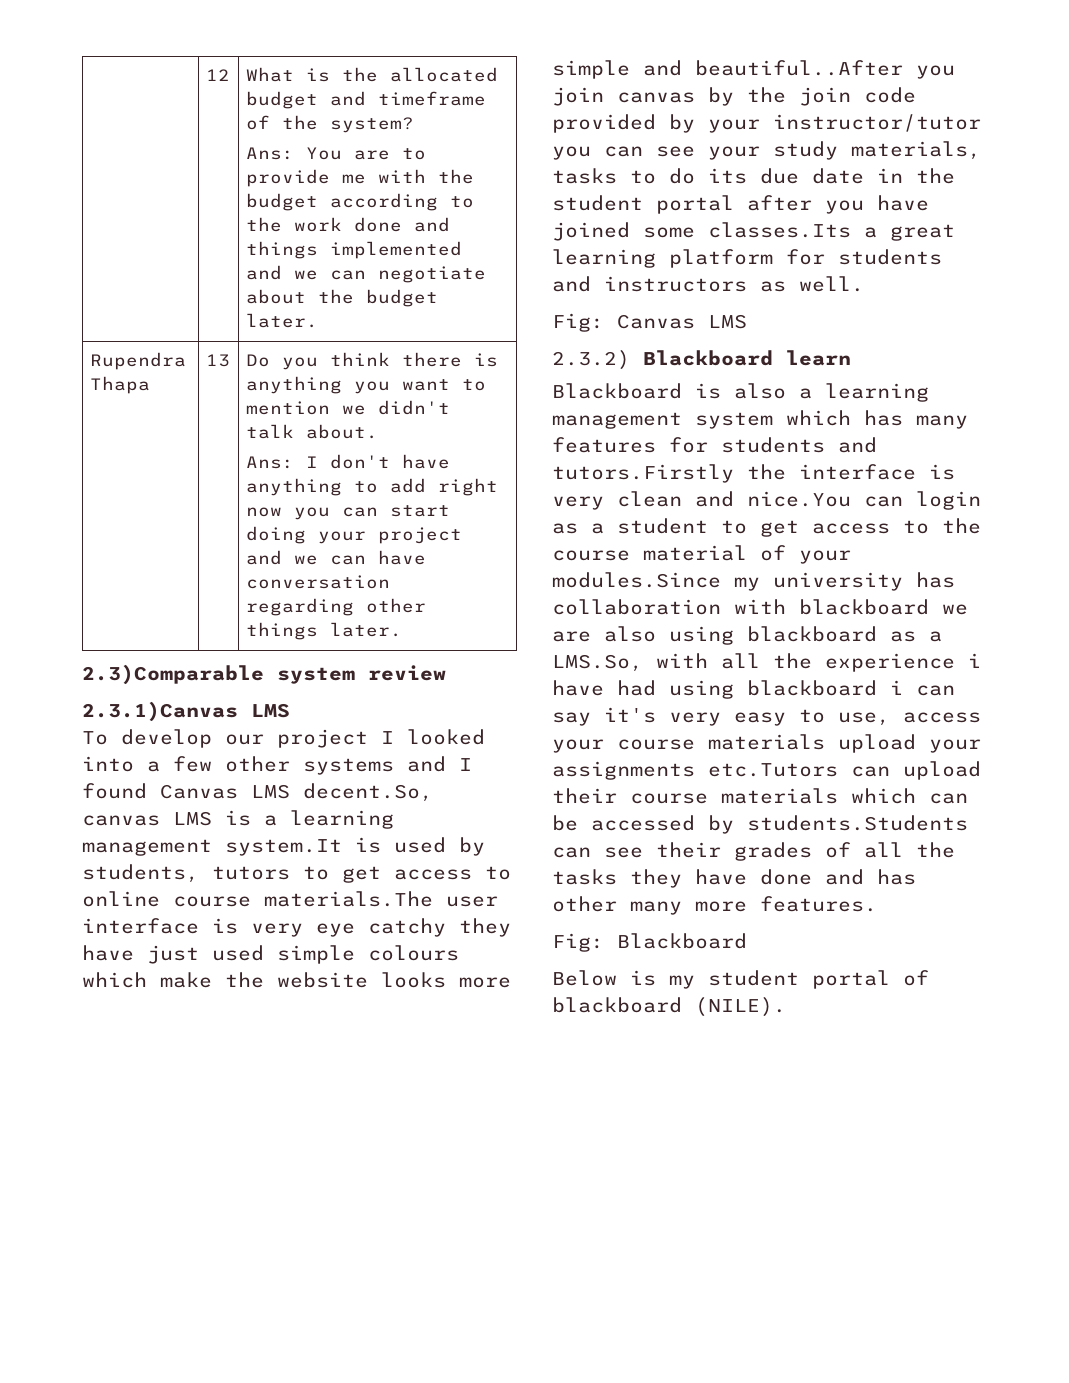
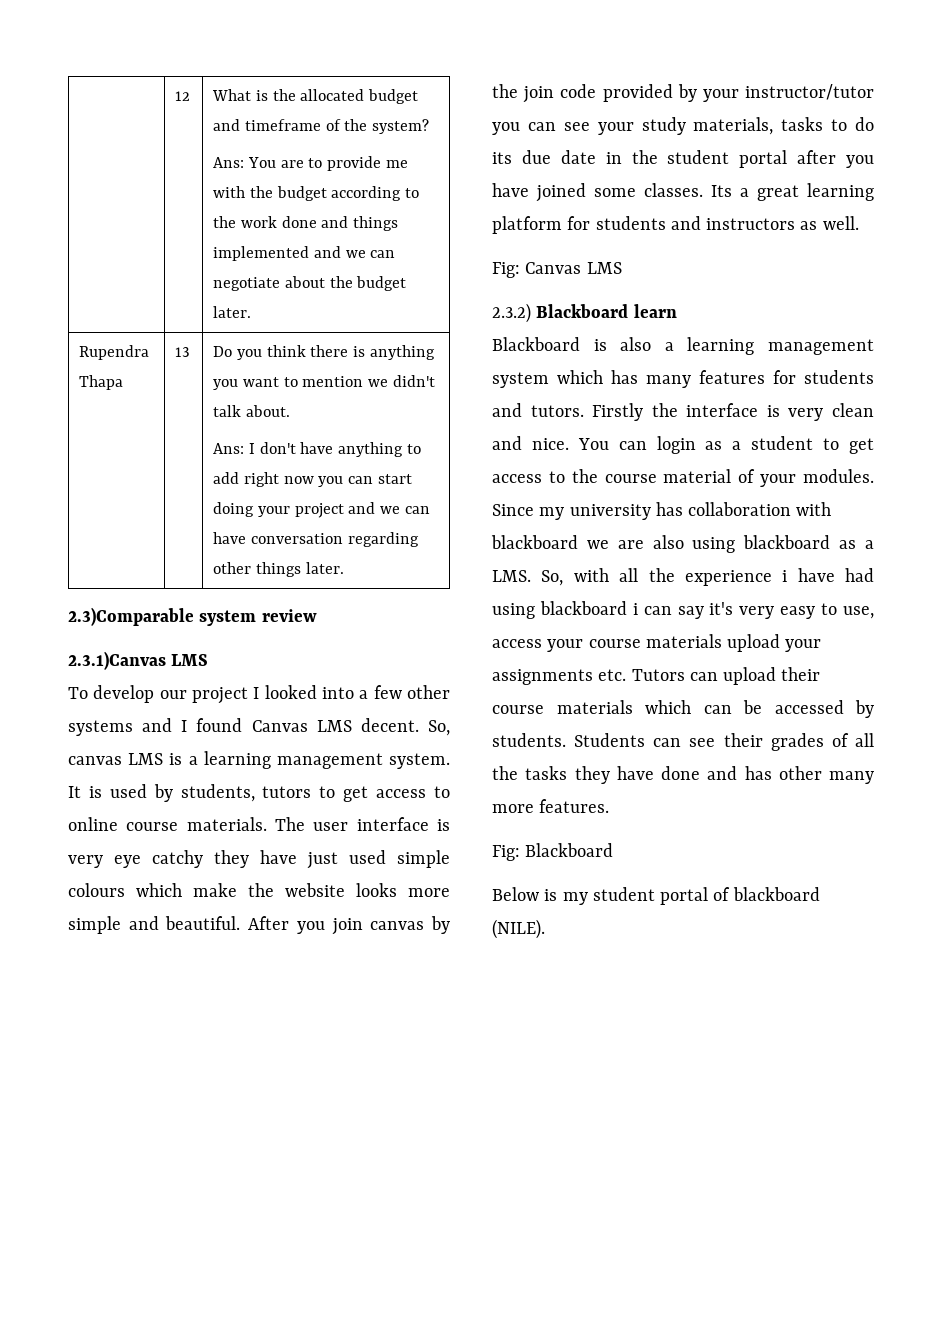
- To develop our project I looked into a few other systems and I found Canvas LMS decent.So, canvas LMS is a learning management system.It is used by students, tutors to get access to online course materials.The user interface is very eye catchy they have just used simple colours which make the website looks more simple and beautiful..After you join canvas by the join code provided by your instructor/tutor you can see your study materials, tasks to do its due date in the student portal after you have joined some classes.Its a great learning platform for students and instructors as well.
+ To develop our project I looked into a few other systems and I found Canvas LMS decent. So, canvas LMS is a learning management system. It is used by students, tutors to get access to online course materials. The user interface is very eye catchy they have just used simple colours which make the website looks more simple and beautiful. After you join canvas by the join code provided by your instructor/tutor you can see your study materials, tasks to do its due date in the student portal after you have joined some classes. Its a great learning platform for students and instructors as well.
- Blackboard is also a learning management system which has many features for students and tutors.Firstly the interface is very clean and nice.You can login as a student to get access to the course material of your modules.Since my university has collaboration with blackboard we are also using blackboard as a LMS.So, with all the experience i have had using blackboard i can say it's very easy to use, access your course materials upload your assignments etc.Tutors can upload their course materials which can be accessed by students.Students can see their grades of all the tasks they have done and has other many more features.
+ Blackboard is also a learning management system which has many features for students and tutors. Firstly the interface is very clean and nice. You can login as a student to get access to the course material of your modules. Since my university has collaboration with blackboard we are also using blackboard as a LMS. So, with all the experience i have had using blackboard i can say it's very easy to use, access your course materials upload your assignments etc. Tutors can upload their course materials which can be accessed by students. Students can see their grades of all the tasks they have done and has other many more features.

